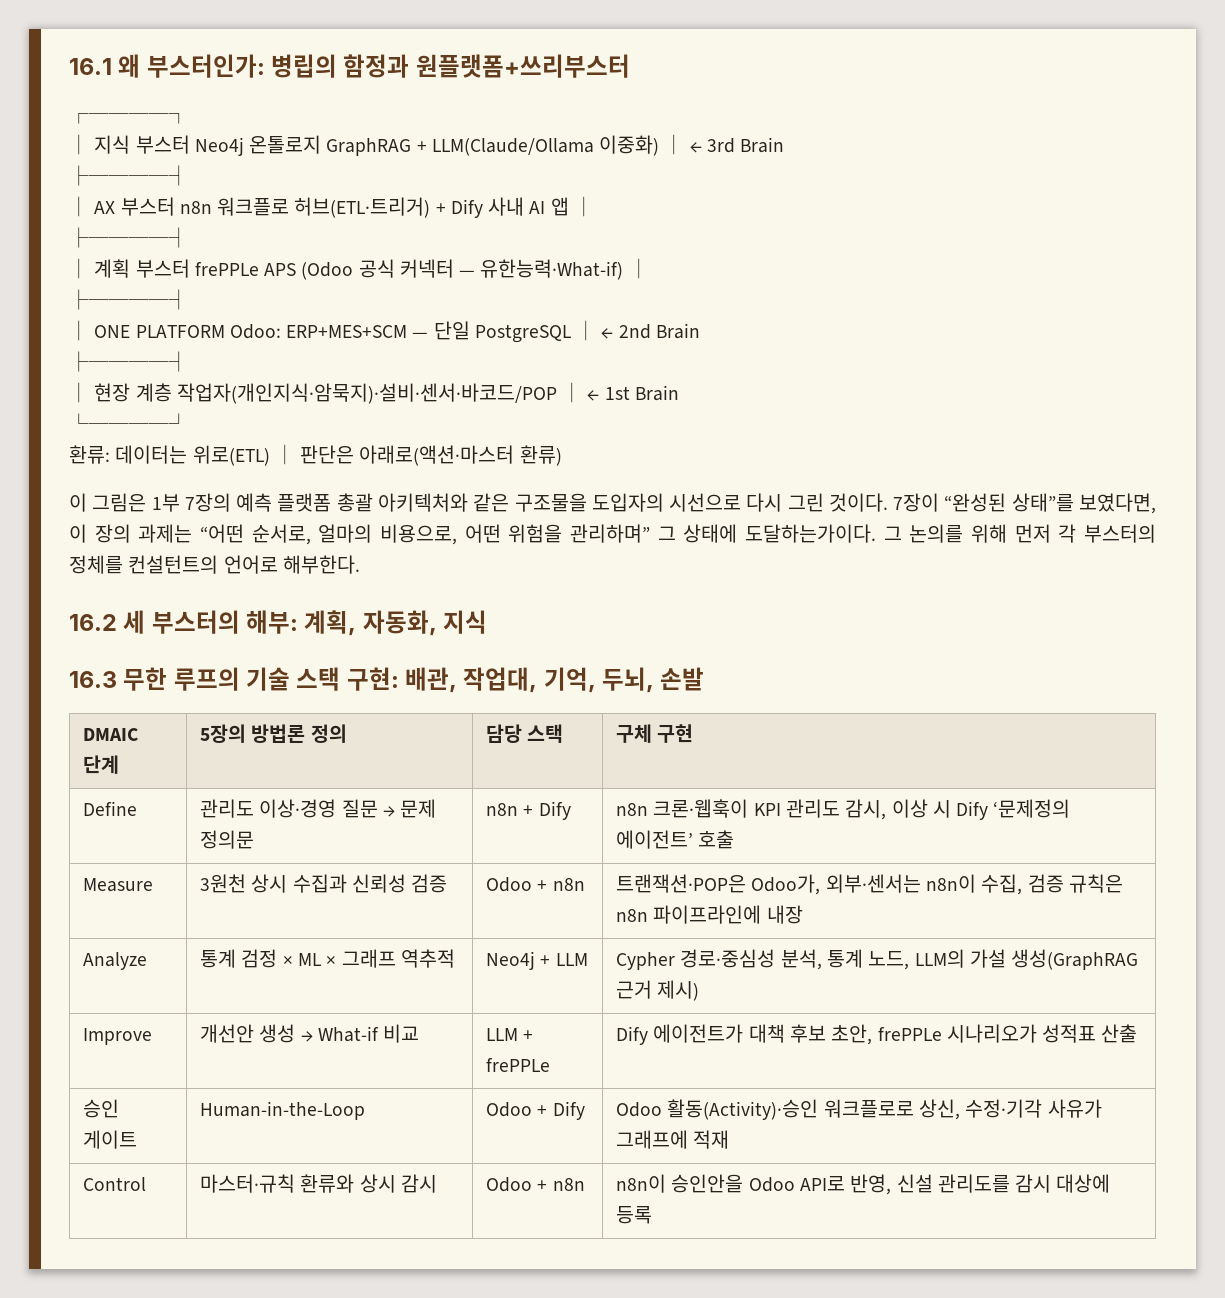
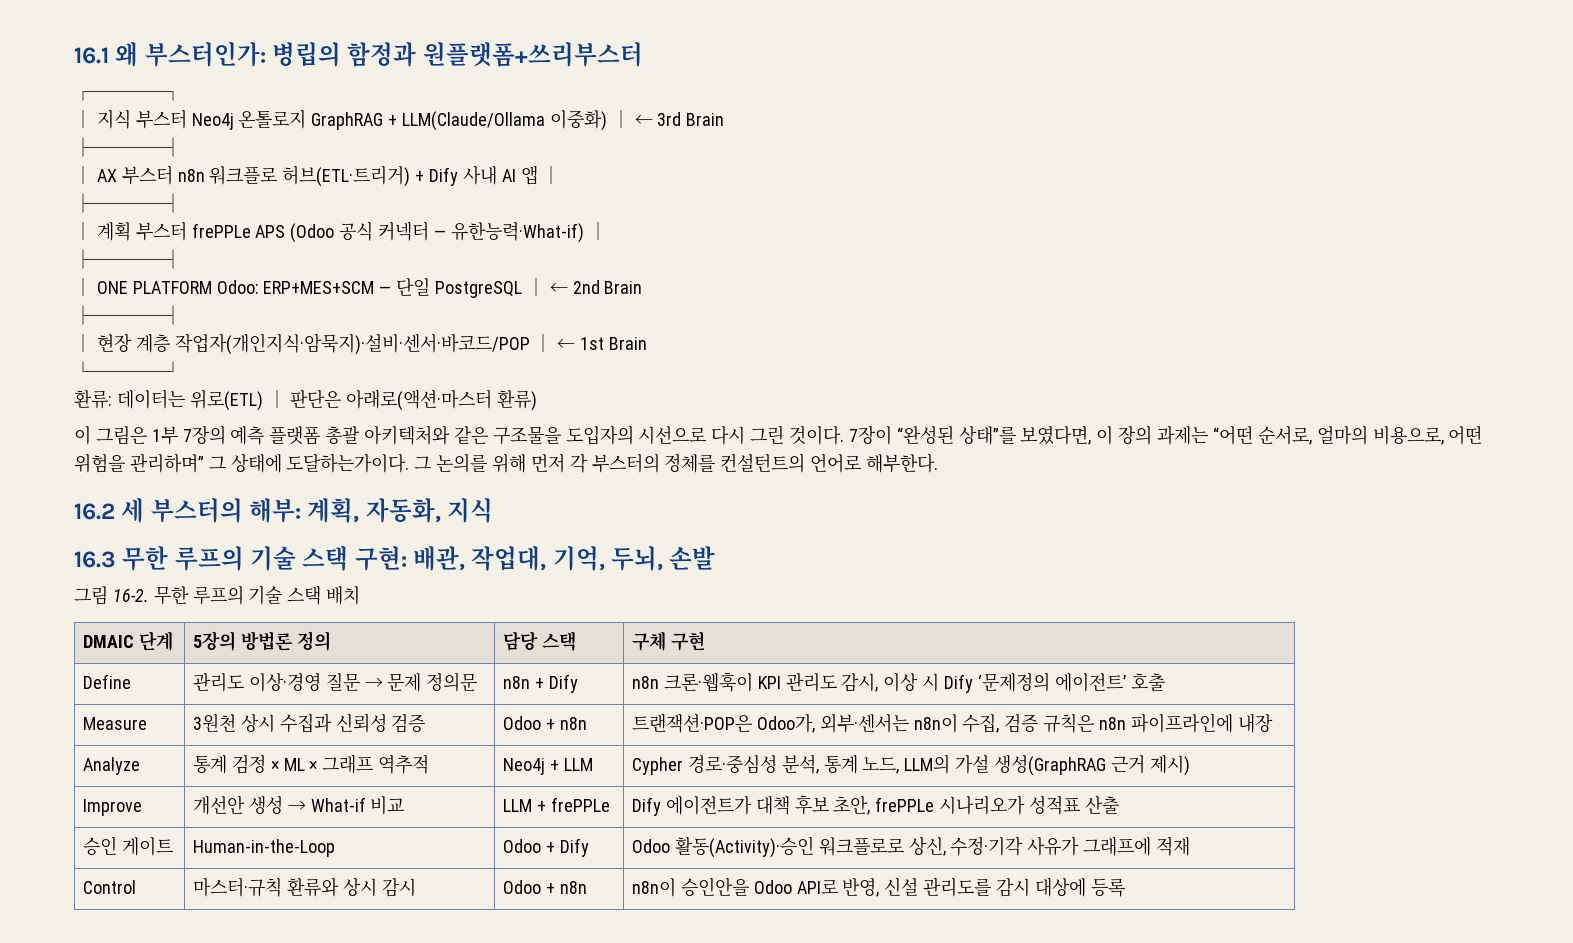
+ 그림 16-2. 무한 루프의 기술 스택 배치

